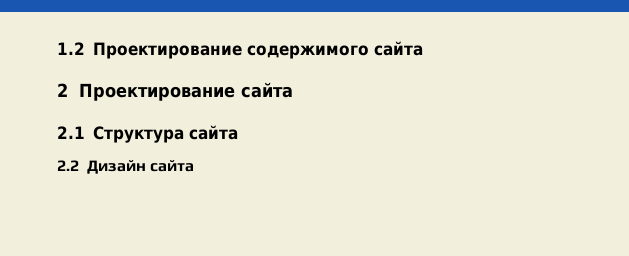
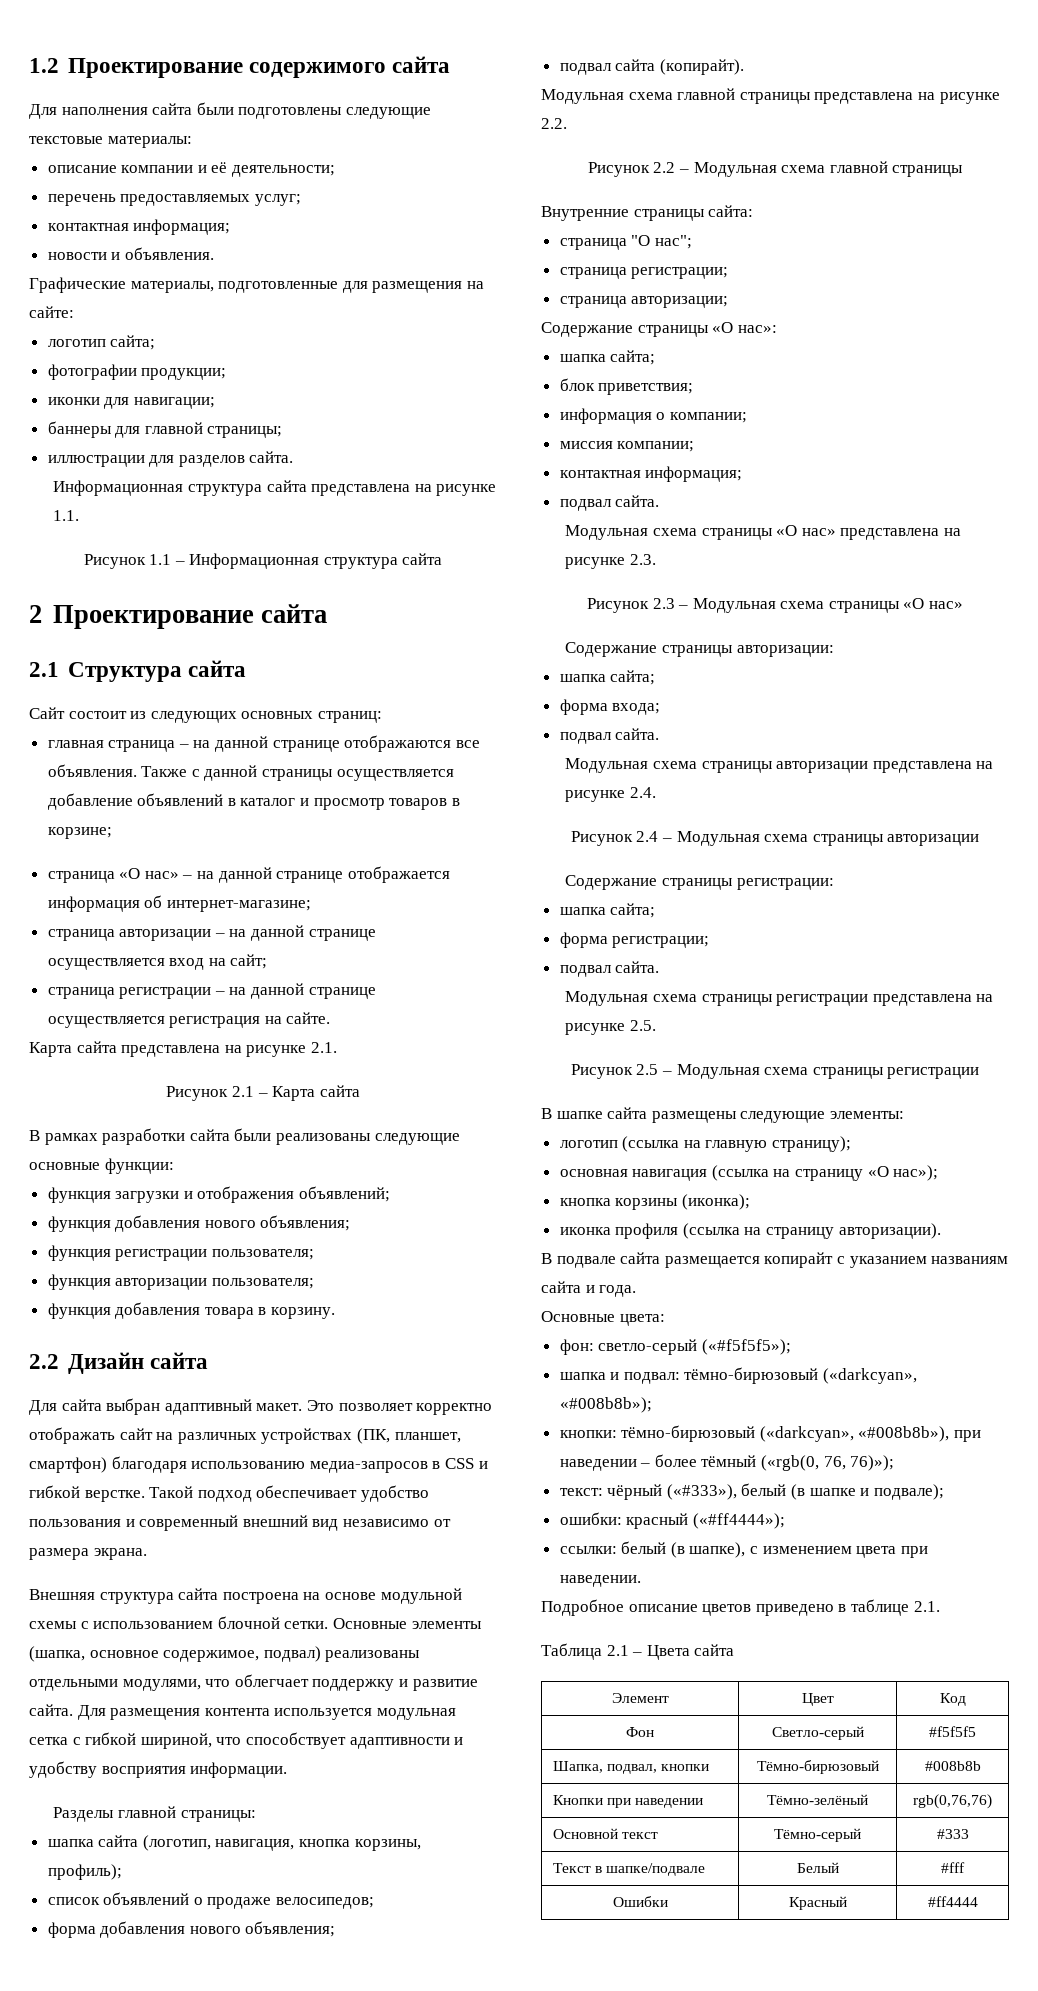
+ Для наполнения сайта были подготовлены следующие текстовые материалы:
+ описание компании и её деятельности;
+ перечень предоставляемых услуг;
+ контактная информация;
+ новости и объявления.
+ Графические материалы, подготовленные для размещения на сайте:
+ логотип сайта;
+ фотографии продукции;
+ иконки для навигации;
+ баннеры для главной страницы;
+ иллюстрации для разделов сайта.
+ Информационная структура сайта представлена на рисунке 1.1.
+ Рисунок 1.1 – Информационная структура сайта
+ Сайт состоит из следующих основных страниц:
+ главная страница – на данной странице отображаются все объявления. Также с данной страницы осуществляется добавление объявлений в каталог и просмотр товаров в корзине;
+ страница «О нас» – на данной странице отображается информация об интернет-магазине;
+ страница авторизации – на данной странице осуществляется вход на сайт;
+ страница регистрации – на данной странице осуществляется регистрация на сайте.
+ Карта сайта представлена на рисунке 2.1.
+ Рисунок 2.1 – Карта сайта
+ В рамках разработки сайта были реализованы следующие основные функции:
+ функция загрузки и отображения объявлений;
+ функция добавления нового объявления;
+ функция регистрации пользователя;
+ функция авторизации пользователя;
+ функция добавления товара в корзину.
  2.2 Дизайн сайта
+ Для сайта выбран адаптивный макет. Это позволяет корректно отображать сайт на различных устройствах (ПК, планшет, смартфон) благодаря использованию медиа-запросов в CSS и гибкой верстке. Такой подход обеспечивает удобство пользования и современный внешний вид независимо от размера экрана.
+ Внешняя структура сайта построена на основе модульной схемы с использованием блочной сетки. Основные элементы (шапка, основное содержимое, подвал) реализованы отдельными модулями, что облегчает поддержку и развитие сайта. Для размещения контента используется модульная сетка с гибкой шириной, что способствует адаптивности и удобству восприятия информации.
+ Разделы главной страницы:
+ шапка сайта (логотип, навигация, кнопка корзины, профиль);
+ список объявлений о продаже велосипедов;
+ форма добавления нового объявления;
+ подвал сайта (копирайт).
+ Модульная схема главной страницы представлена на рисунке 2.2.
+ Рисунок 2.2 – Модульная схема главной страницы
+ Внутренние страницы сайта:
+ страница "О нас";
+ страница регистрации;
+ страница авторизации;
+ Содержание страницы «О нас»:
+ шапка сайта;
+ блок приветствия;
+ информация о компании;
+ миссия компании;
+ контактная информация;
+ подвал сайта.
+ Модульная схема страницы «О нас» представлена на рисунке 2.3.
+ Рисунок 2.3 – Модульная схема страницы «О нас»
+ Содержание страницы авторизации:
+ шапка сайта;
+ форма входа;
+ подвал сайта.
+ Модульная схема страницы авторизации представлена на рисунке 2.4.
+ Рисунок 2.4 – Модульная схема страницы авторизации
+ Содержание страницы регистрации:
+ шапка сайта;
+ форма регистрации;
+ подвал сайта.
+ Модульная схема страницы регистрации представлена на рисунке 2.5.
+ Рисунок 2.5 – Модульная схема страницы регистрации
+ В шапке сайта размещены следующие элементы:
+ логотип (ссылка на главную страницу);
+ основная навигация (ссылка на страницу «О нас»);
+ кнопка корзины (иконка);
+ иконка профиля (ссылка на страницу авторизации).
+ В подвале сайта размещается копирайт с указанием названиям сайта и года.
+ Основные цвета:
+ фон: светло-серый («#f5f5f5»);
+ шапка и подвал: тёмно-бирюзовый («darkcyan», «#008b8b»);
+ кнопки: тёмно-бирюзовый («darkcyan», «#008b8b»), при наведении – более тёмный («rgb(0, 76, 76)»);
+ текст: чёрный («#333»), белый (в шапке и подвале);
+ ошибки: красный («#ff4444»);
+ ссылки: белый (в шапке), с изменением цвета при наведении.
+ Подробное описание цветов приведено в таблице 2.1.
+ Таблица 2.1 – Цвета сайта
+ Элемент | Цвет | Код
+ Фон | Светло-серый | #f5f5f5
+ Шапка, подвал, кнопки | Тёмно-бирюзовый | #008b8b
+ Кнопки при наведении | Тёмно-зелёный | rgb(0,76,76)
+ Основной текст | Тёмно-серый | #333
+ Текст в шапке/подвале | Белый | #fff
+ Ошибки | Красный | #ff4444

